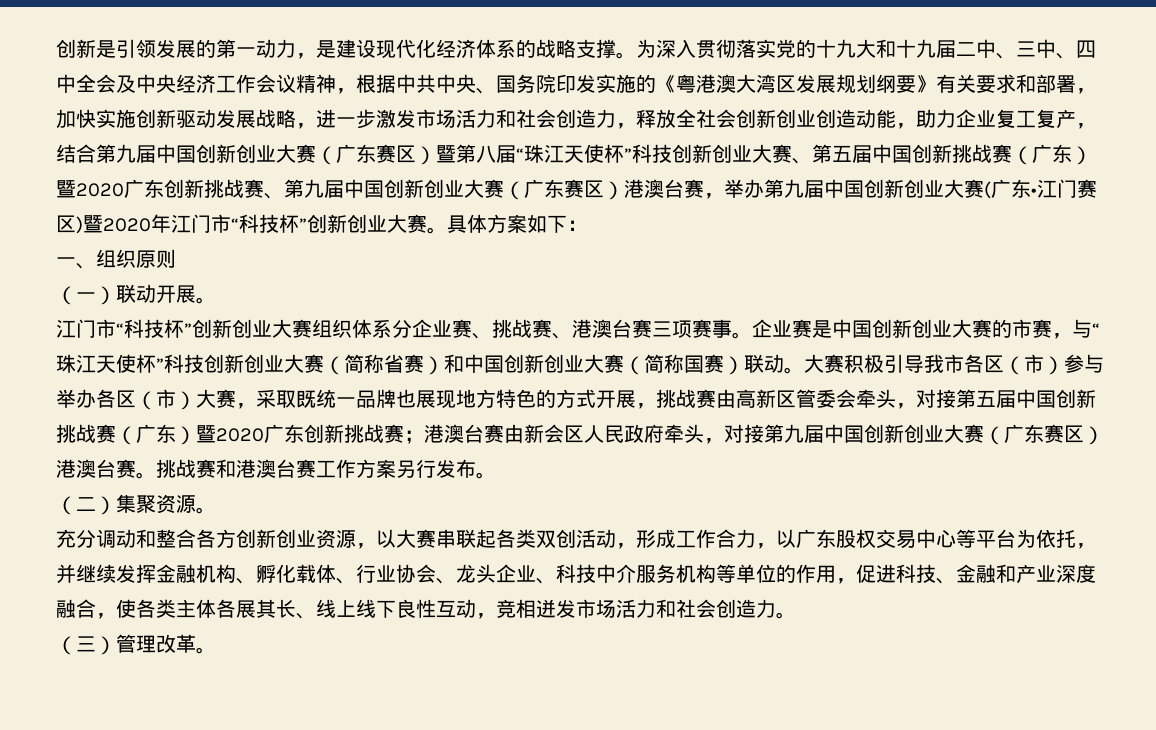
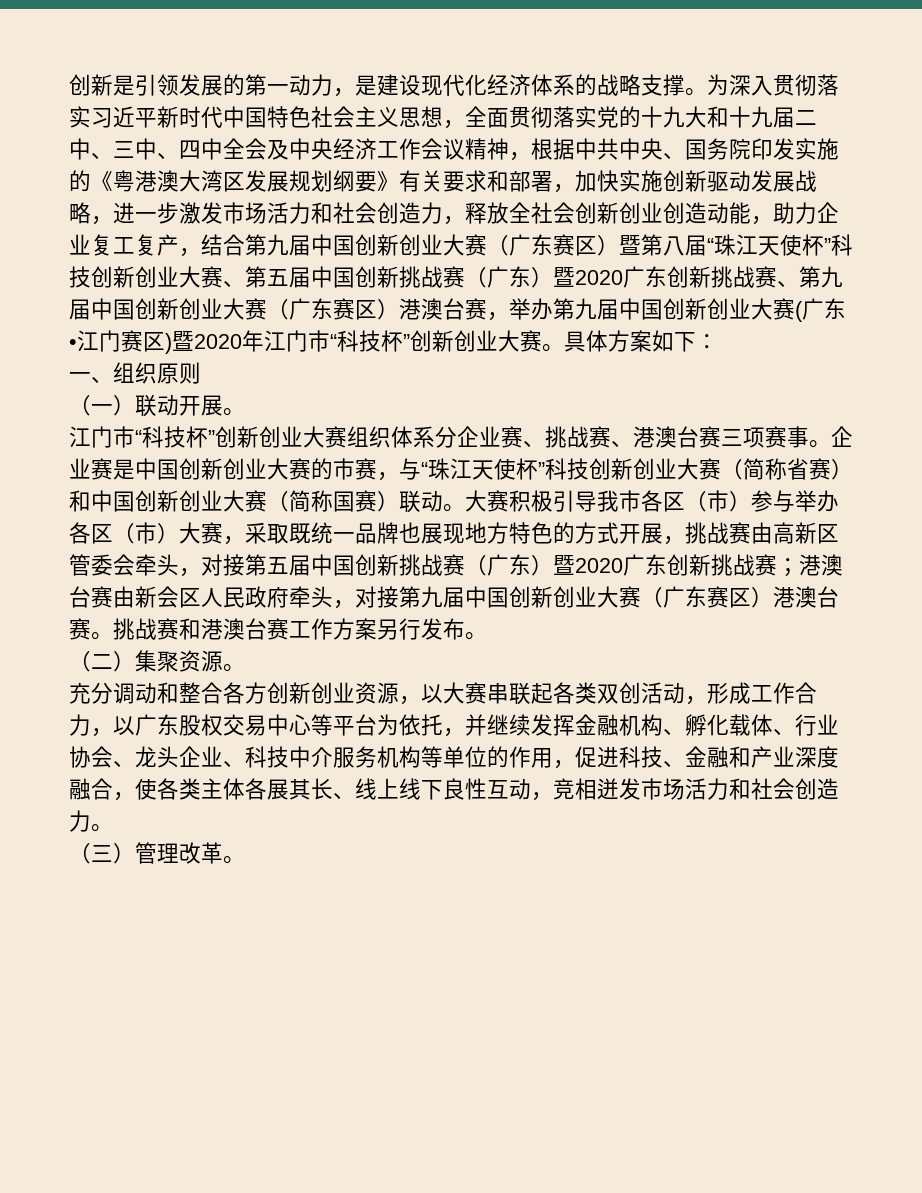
- 为深入贯彻落实党的十九大和十九届二中、三中、四中全会及中央经济工作会议精神，根据中共中央、国务院印发实施的《粤港澳大湾区发展规划纲要》有关要求和部署，加快实施创新驱动发展战略，进一步激发市场活力和社会创造力，释放全社会创新创业创造动能，助力企业复工复产，结合第九届中国创新创业大赛（广东赛区）暨第八届“珠江天使杯”科技创新创业大赛、第五届中国创新挑战赛（广东）暨2020广东创新挑战赛、第九届中国创新创业大赛（广东赛区）港澳台赛，举办第九届中国创新创业大赛(广东•江门赛区)暨2020年江门市“科技杯”创新创业大赛。
+ 为深入贯彻落实习近平新时代中国特色社会主义思想，全面贯彻落实党的十九大和十九届二中、三中、四中全会及中央经济工作会议精神，根据中共中央、国务院印发实施的《粤港澳大湾区发展规划纲要》有关要求和部署，加快实施创新驱动发展战略，进一步激发市场活力和社会创造力，释放全社会创新创业创造动能，助力企业复工复产，结合第九届中国创新创业大赛（广东赛区）暨第八届“珠江天使杯”科技创新创业大赛、第五届中国创新挑战赛（广东）暨2020广东创新挑战赛、第九届中国创新创业大赛（广东赛区）港澳台赛，举办第九届中国创新创业大赛(广东•江门赛区)暨2020年江门市“科技杯”创新创业大赛。

